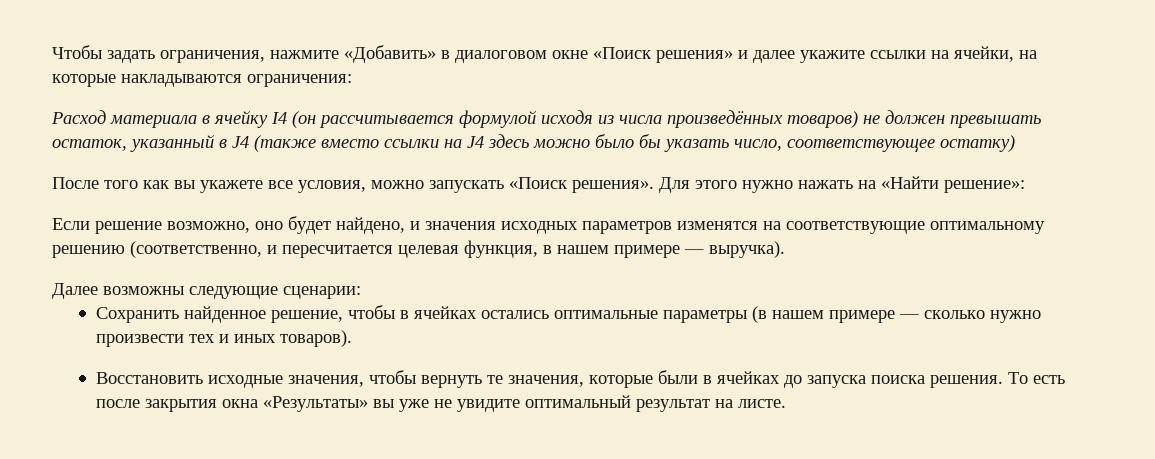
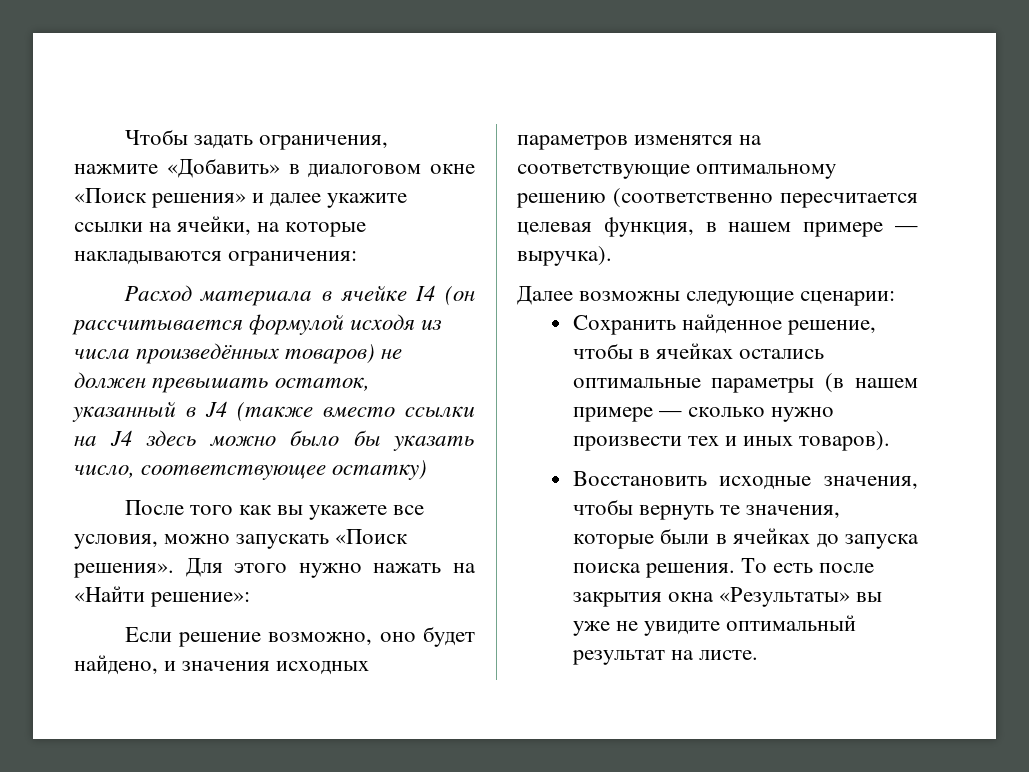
- Расход материала в ячейку I4 (он рассчитывается формулой исходя из числа произведённых товаров) не должен превышать остаток, указанный в J4 (также вместо ссылки на J4 здесь можно было бы указать число, соответствующее остатку)
+ Расход материала в ячейке I4 (он рассчитывается формулой исходя из числа произведённых товаров) не должен превышать остаток, указанный в J4 (также вместо ссылки на J4 здесь можно было бы указать число, соответствующее остатку)
- Если решение возможно, оно будет найдено, и значения исходных параметров изменятся на соответствующие оптимальному решению (соответственно, и пересчитается целевая функция, в нашем примере — выручка).
+ Если решение возможно, оно будет найдено, и значения исходных параметров изменятся на соответствующие оптимальному решению (соответственно пересчитается целевая функция, в нашем примере — выручка).

